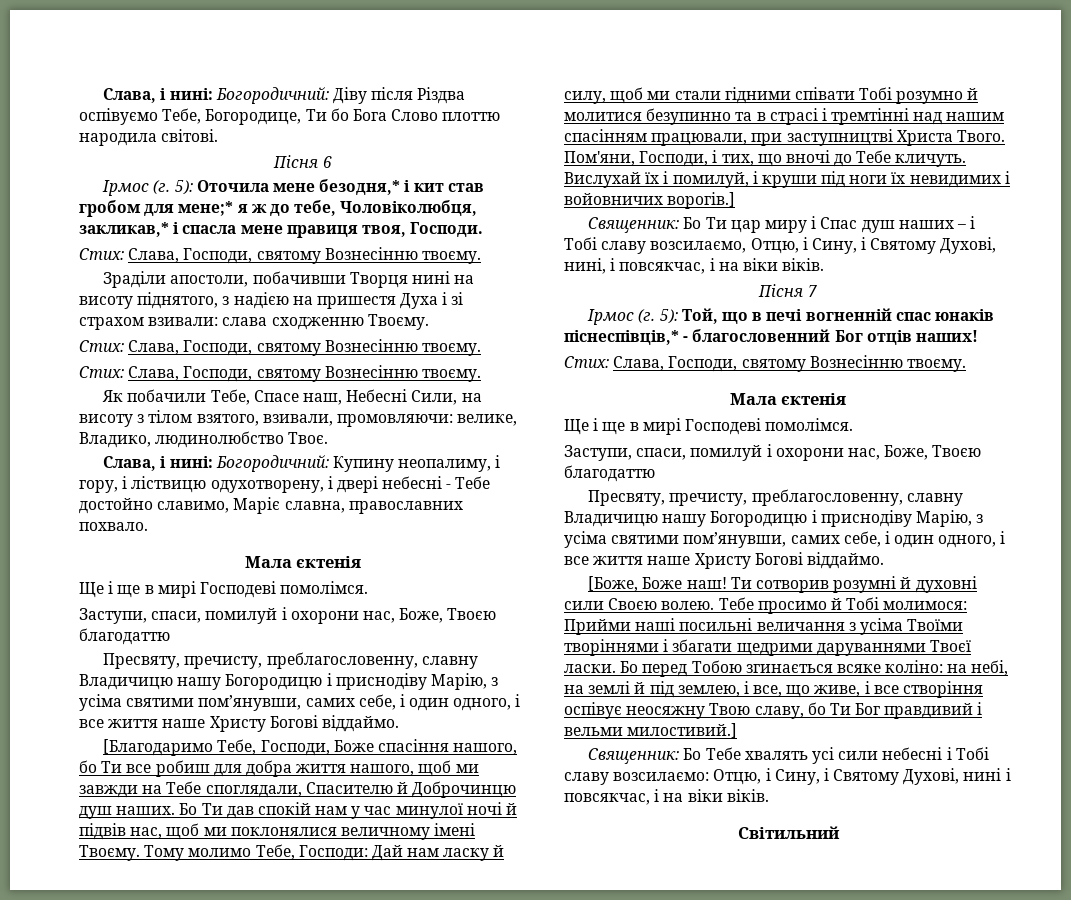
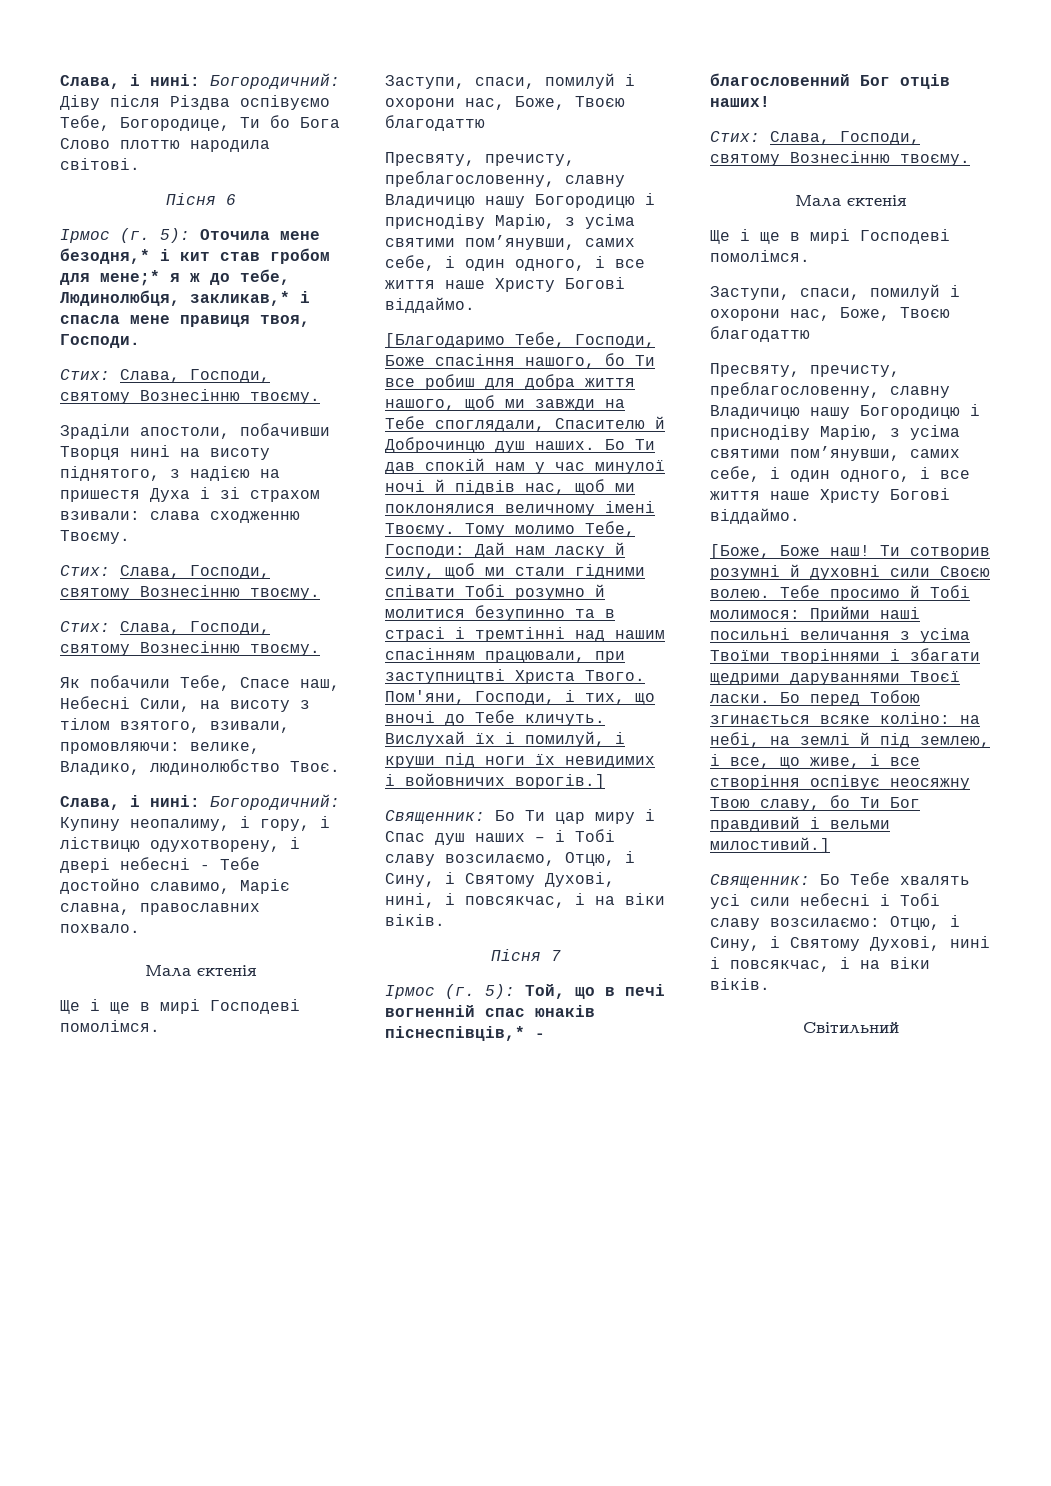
- Ірмос (г. 5): Оточила мене безодня,* і кит став гробом для мене;* я ж до тебе, Чоловіколюбця, закликав,* і спасла мене правиця твоя, Господи.
+ Ірмос (г. 5): Оточила мене безодня,* і кит став гробом для мене;* я ж до тебе, Людинолюбця, закликав,* і спасла мене правиця твоя, Господи.

